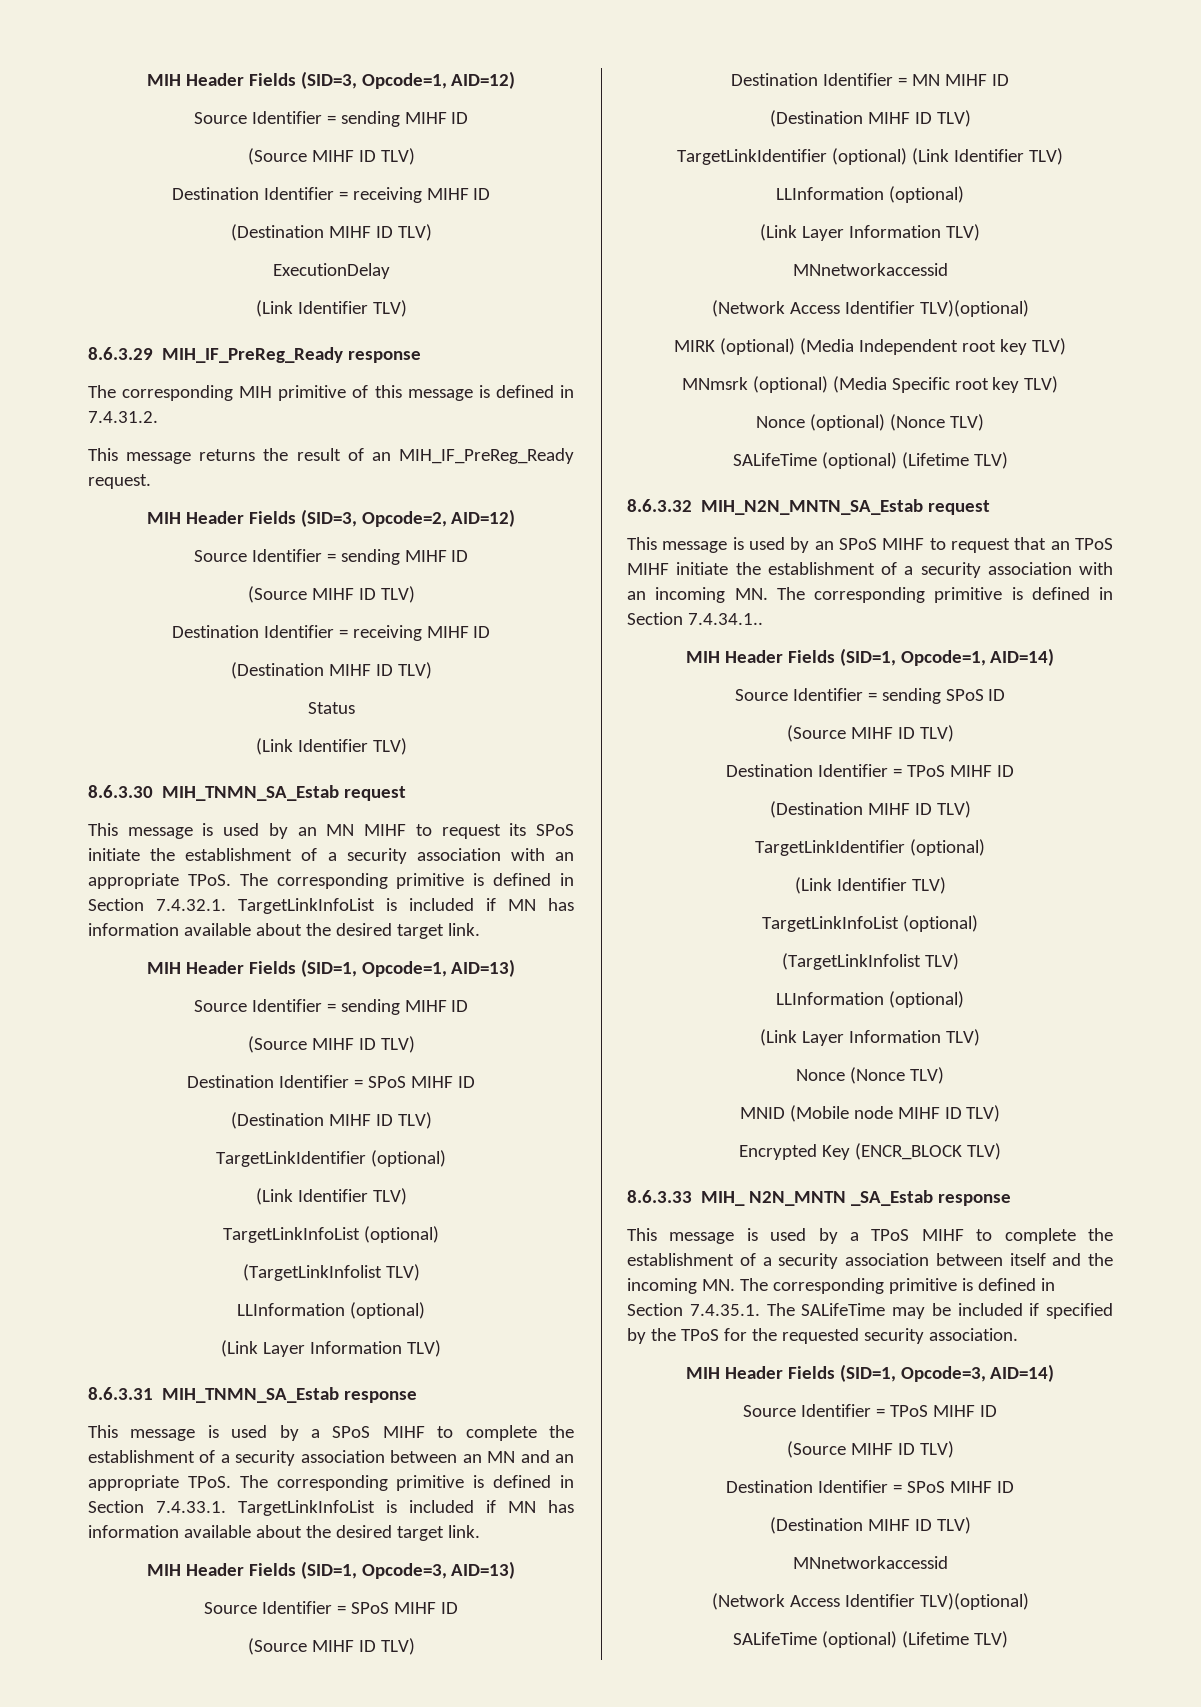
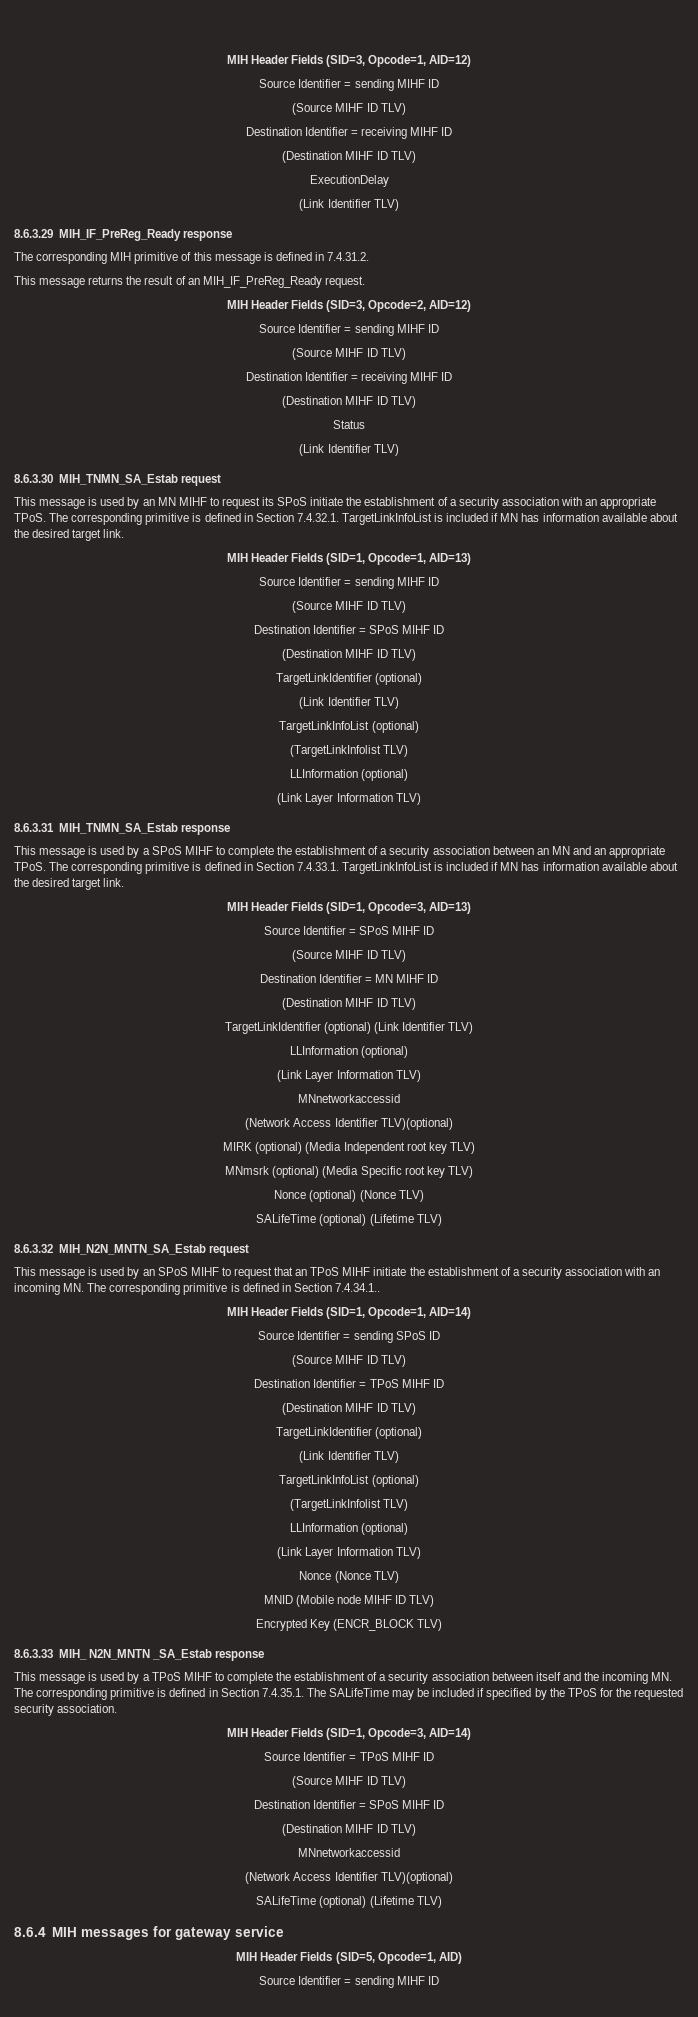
+ 8.6.4 MIH messages for gateway service
+ MIH Header Fields (SID=5, Opcode=1, AID)
+ Source Identifier = sending MIHF ID

